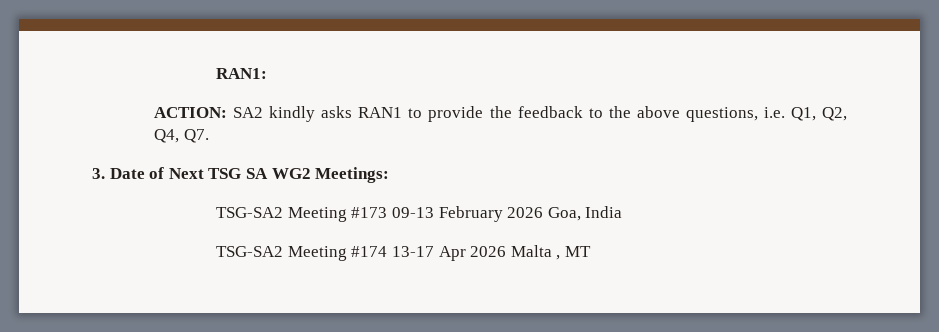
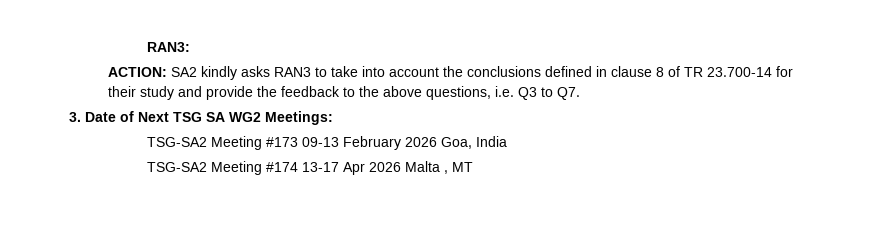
- RAN1:
+ RAN3:
- ACTION: SA2 kindly asks RAN1 to provide the feedback to the above questions, i.e. Q1, Q2, Q4, Q7.
+ ACTION: SA2 kindly asks RAN3 to take into account the conclusions defined in clause 8 of TR 23.700-14 for their study and provide the feedback to the above questions, i.e. Q3 to Q7.

